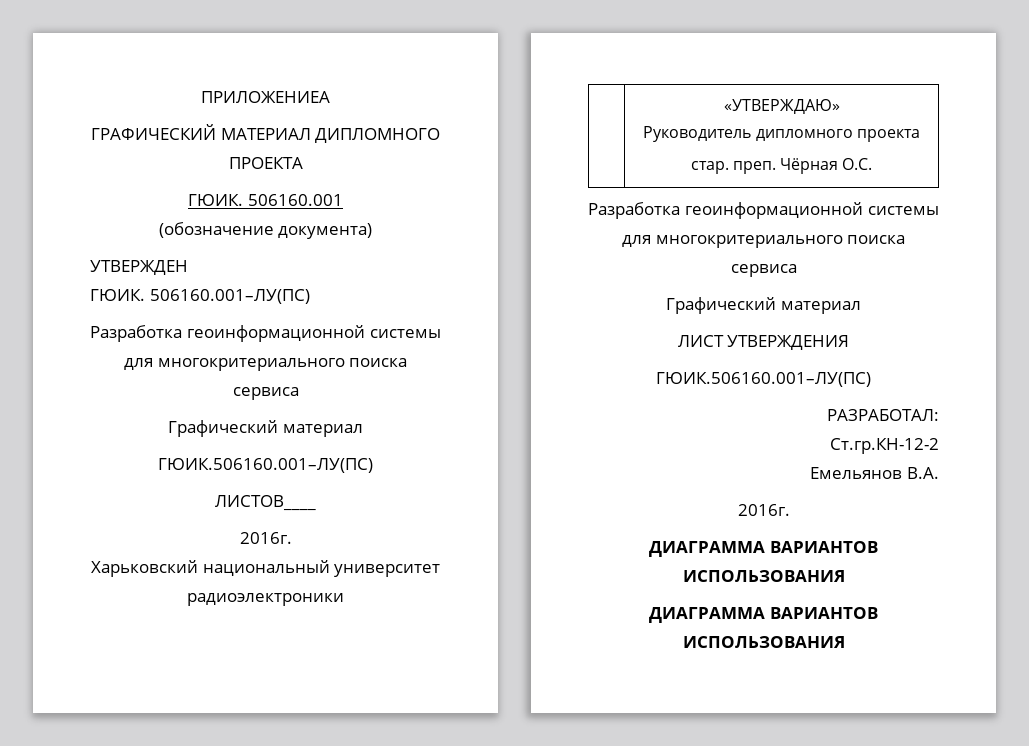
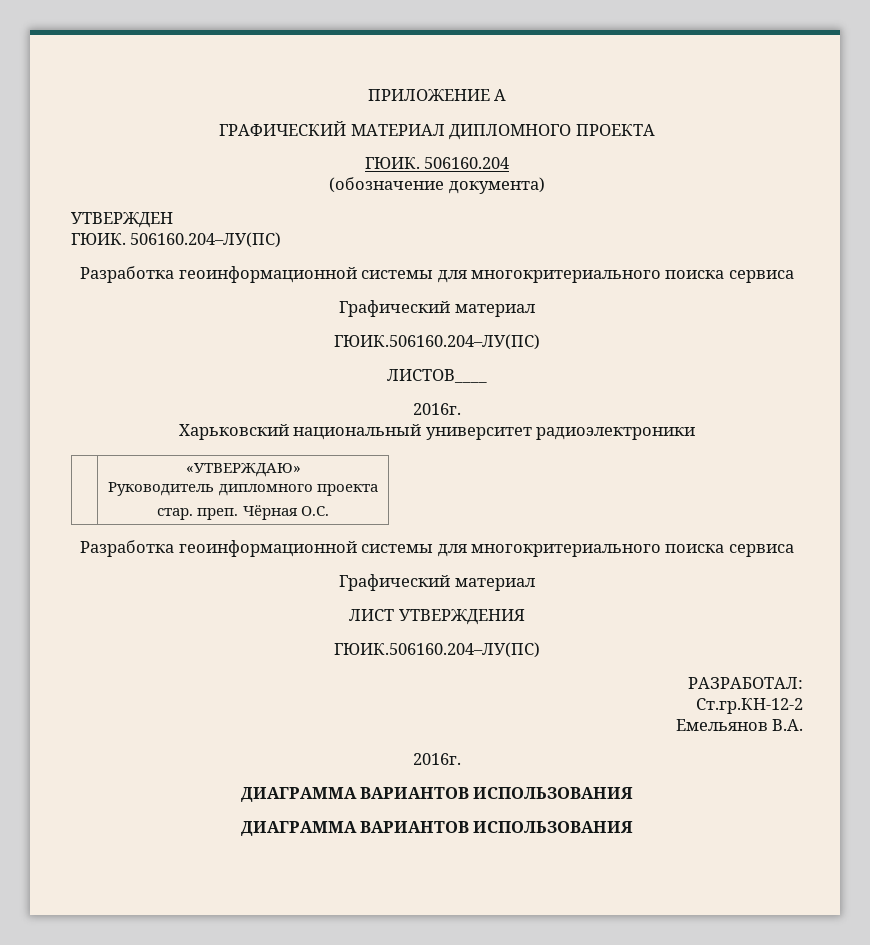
- ПРИЛОЖЕНИЕА
+ ПРИЛОЖЕНИЕ А
- 506160.001
+ 506160.204
- 506160.001–ЛУ(ПС)
+ 506160.204–ЛУ(ПС)
  Разработка геоинформационной системы для многокритериального поиска сервиса
  Графический материал
- ГЮИК.506160.001–ЛУ(ПС)
+ ГЮИК.506160.204–ЛУ(ПС)
  ЛИСТ УТВЕРЖДЕНИЯ
- ГЮИК.506160.001–ЛУ(ПС)
+ ГЮИК.506160.204–ЛУ(ПС)

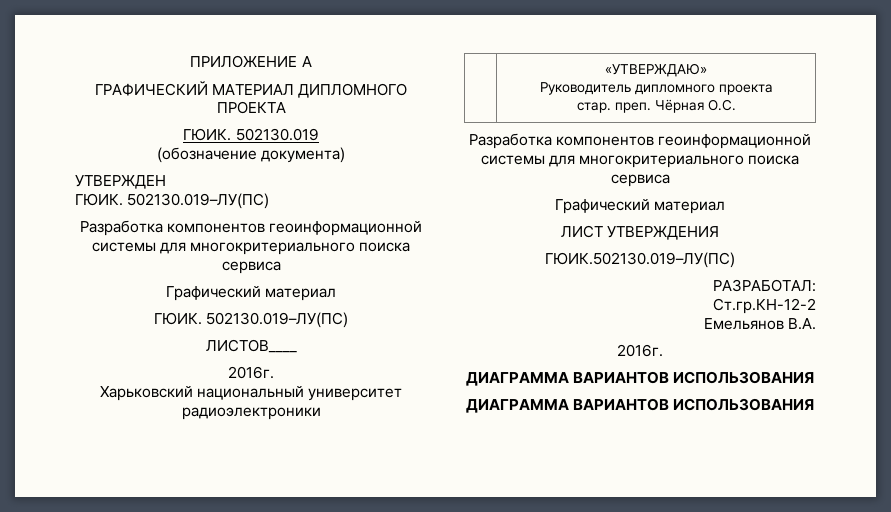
- 506160.204
+ 502130.019
  УТВЕРЖДЕН
- ГЮИК. 506160.204–ЛУ(ПС)
- Разработка геоинформационной системы для многокритериального поиска сервиса
+ ГЮИК. 502130.019–ЛУ(ПС)
+ Разработка компонентов геоинформационной системы для многокритериального поиска сервиса
  Графический материал
- ГЮИК.506160.204–ЛУ(ПС)
+ ГЮИК. 502130.019–ЛУ(ПС)
  | «УТВЕРЖДАЮ»
  Руководитель дипломного проекта
  стар. преп. Чёрная О.С.
- Разработка геоинформационной системы для многокритериального поиска сервиса
+ Разработка компонентов геоинформационной системы для многокритериального поиска сервиса
  ЛИСТ УТВЕРЖДЕНИЯ
- ГЮИК.506160.204–ЛУ(ПС)
+ ГЮИК.502130.019–ЛУ(ПС)

